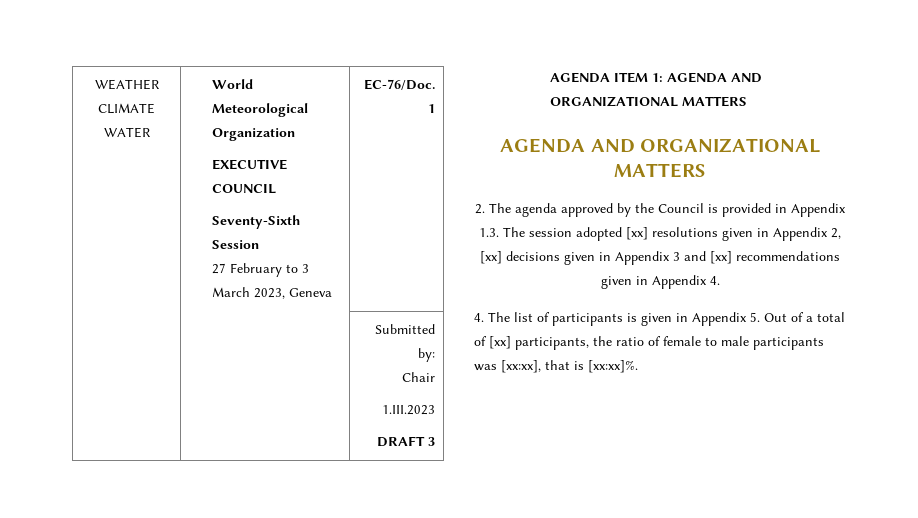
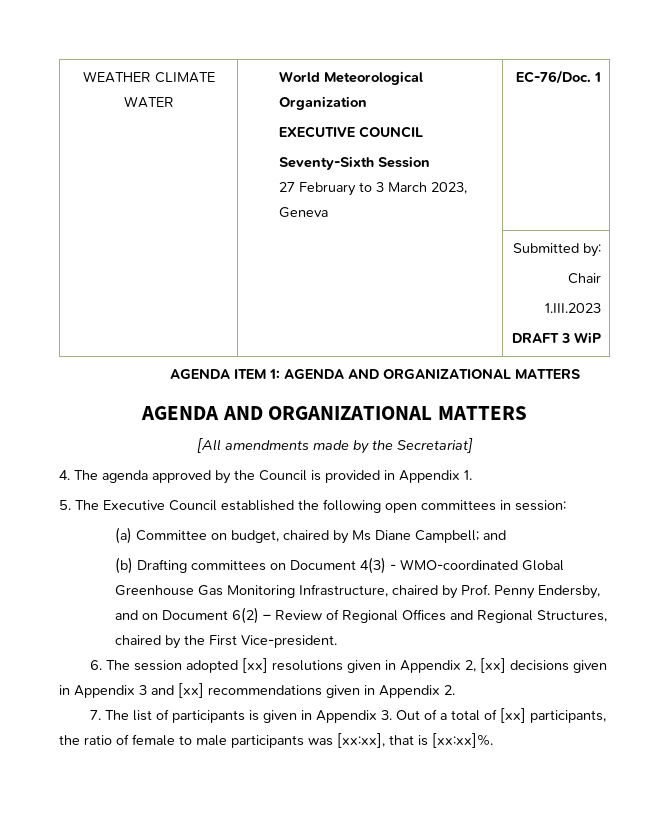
  | | Submitted by:
  Chair
  1.III.2023
- DRAFT 3
+ DRAFT 3 WiP
- 2. The agenda approved by the Council is provided in Appendix 1.3. The session adopted [xx] resolutions given in Appendix 2, [xx] decisions given in Appendix 3 and [xx] recommendations given in Appendix 4.
- 4. The list of participants is given in Appendix 5. Out of a total of [xx] participants, the ratio of female to male participants was [xx:xx], that is [xx:xx]%.
+ [All amendments made by the Secretariat]
+ 4. The agenda approved by the Council is provided in Appendix 1.
+ 5. The Executive Council established the following open committees in session:
+ (a) Committee on budget, chaired by Ms Diane Campbell; and
+ (b) Drafting committees on Document 4(3) - WMO-coordinated Global Greenhouse Gas Monitoring Infrastructure, chaired by Prof. Penny Endersby, and on Document 6(2) – Review of Regional Offices and Regional Structures, chaired by the First Vice-president.
+ 6. The session adopted [xx] resolutions given in Appendix 2, [xx] decisions given in Appendix 3 and [xx] recommendations given in Appendix 2.
+ 7. The list of participants is given in Appendix 3. Out of a total of [xx] participants, the ratio of female to male participants was [xx:xx], that is [xx:xx]%.

